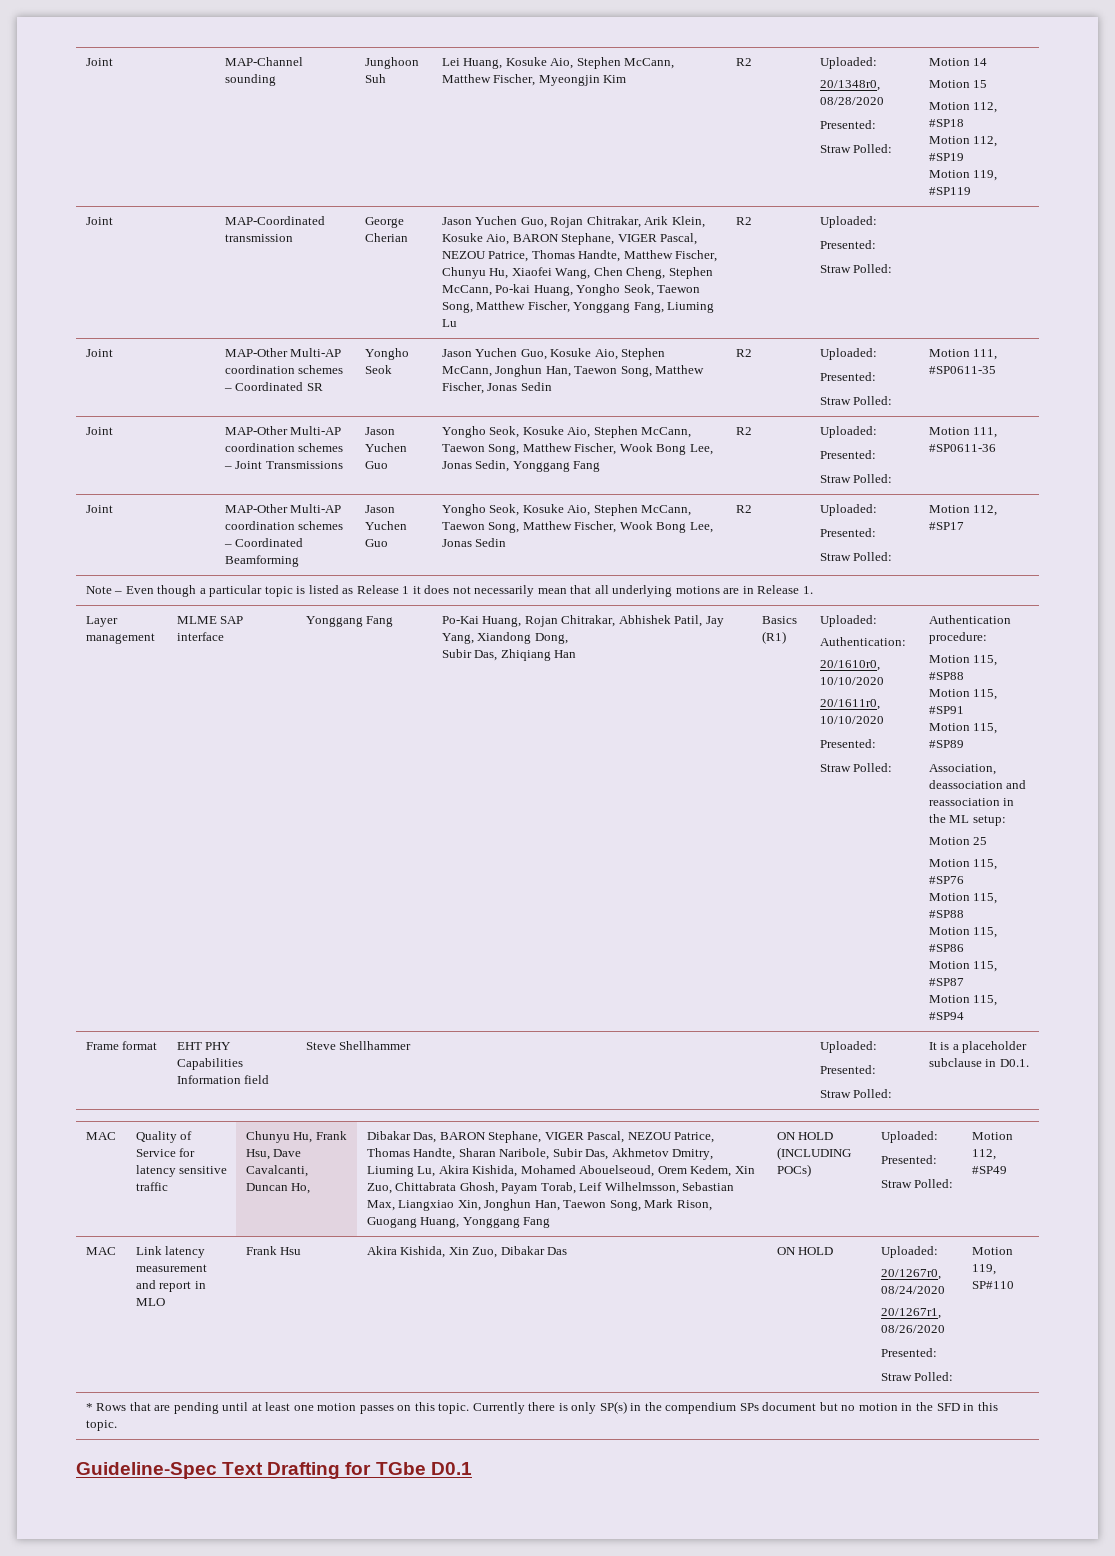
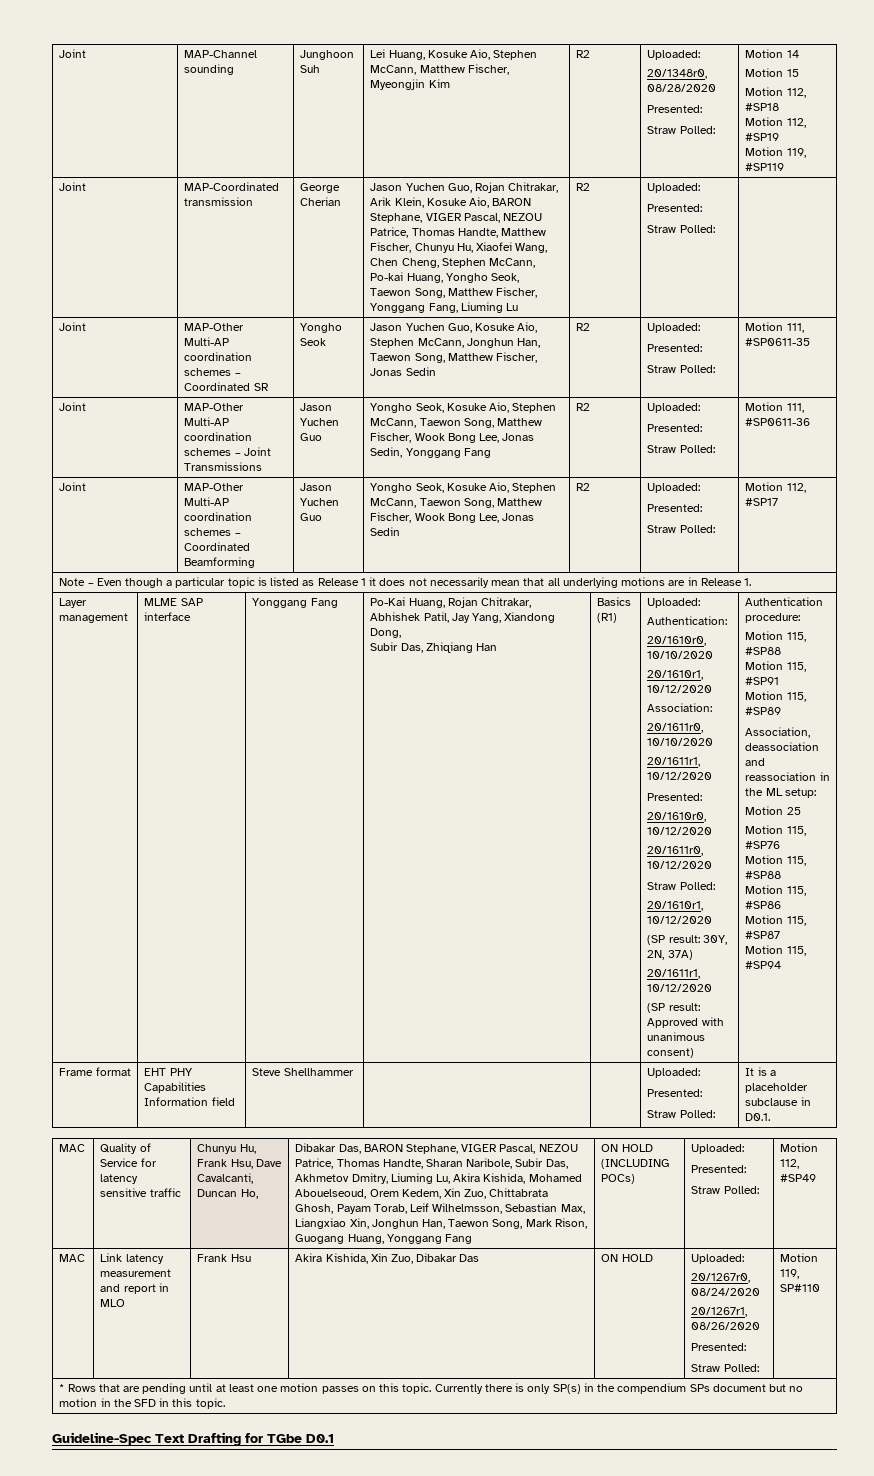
  20/1610r0, 10/10/2020
+ 20/1610r1, 10/12/2020
+ Association:
  20/1611r0, 10/10/2020
+ 20/1611r1, 10/12/2020
  Presented:
+ 20/1610r0, 10/12/2020
+ 20/1611r0, 10/12/2020
  Straw Polled:
+ 20/1610r1, 10/12/2020
+ (SP result: 30Y, 2N, 37A)
+ 20/1611r1, 10/12/2020
+ (SP result: Approved with unanimous consent)

